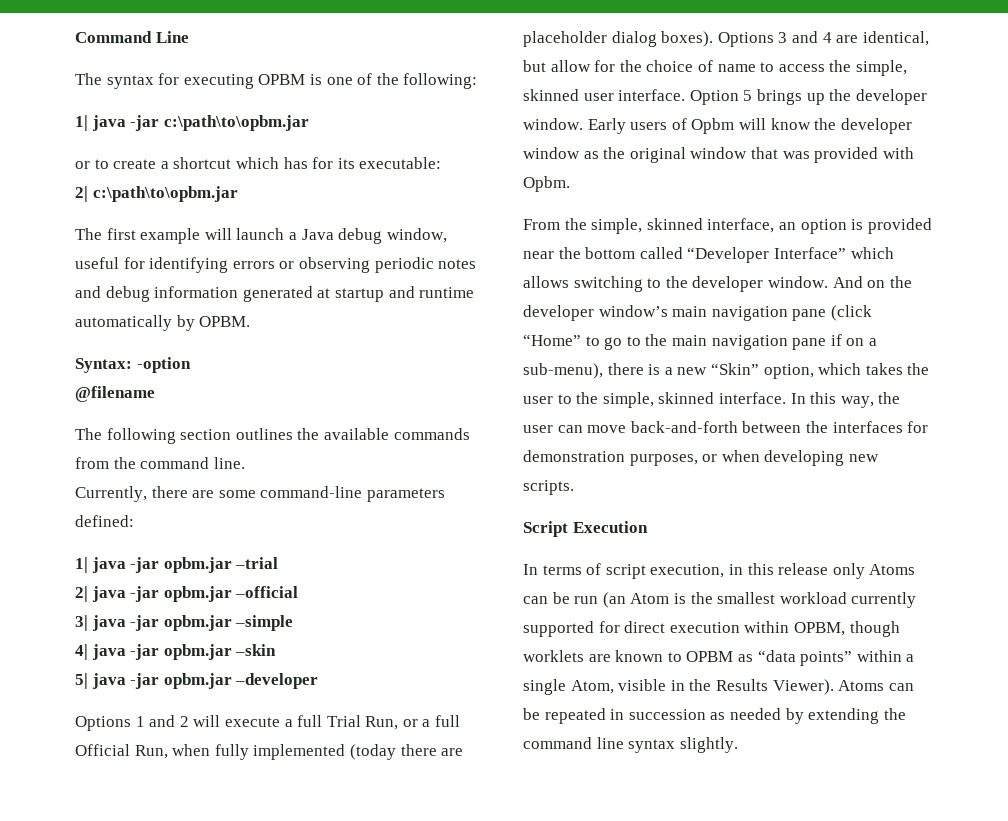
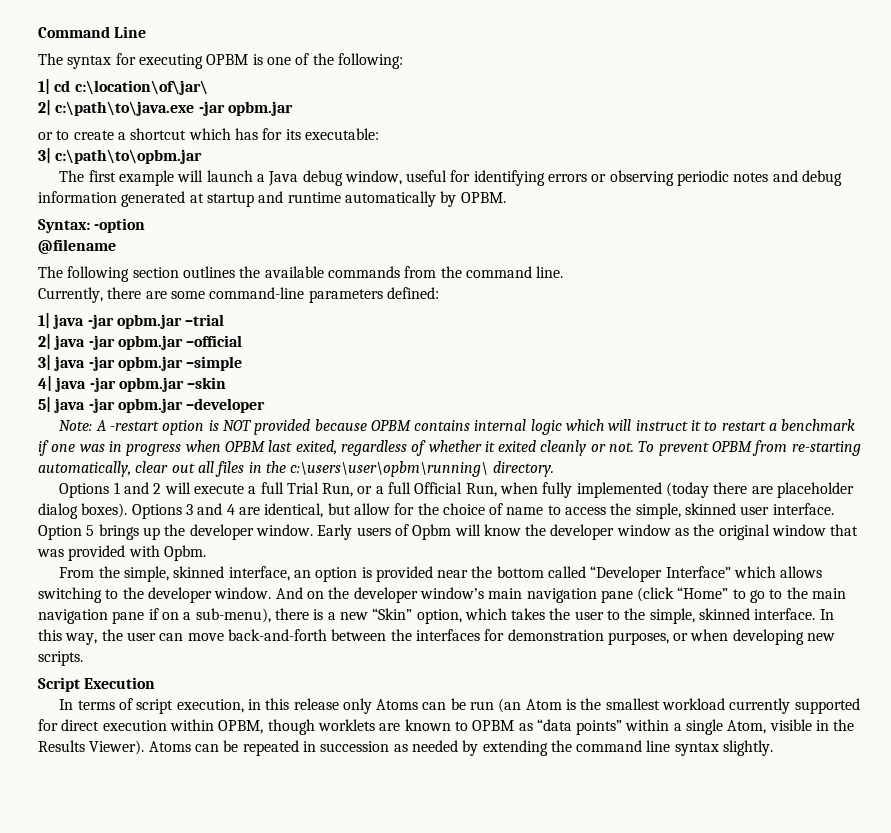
- 1| java -jar c:\path\to\opbm.jar
+ 1| cd c:\location\of\jar\
+ 2| c:\path\to\java.exe -jar opbm.jar
- 2| c:\path\to\opbm.jar
+ 3| c:\path\to\opbm.jar
+ Note: A -restart option is NOT provided because OPBM contains internal logic which will instruct it to restart a benchmark if one was in progress when OPBM last exited, regardless of whether it exited cleanly or not. To prevent OPBM from re-starting automatically, clear out all files in the c:\users\user\opbm\running\ directory.

